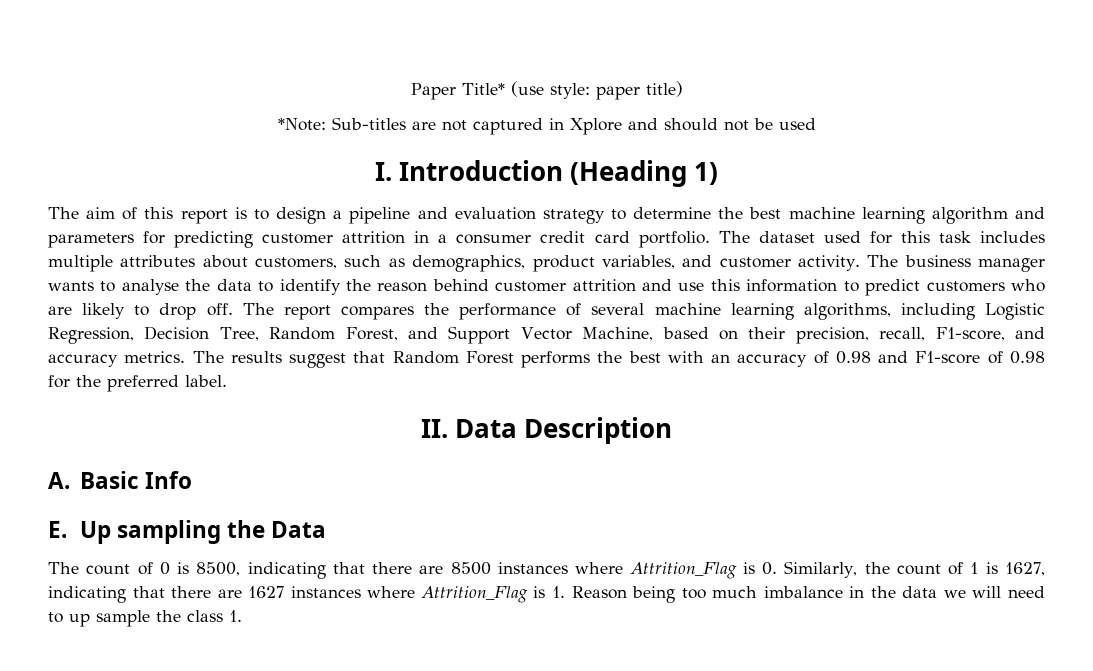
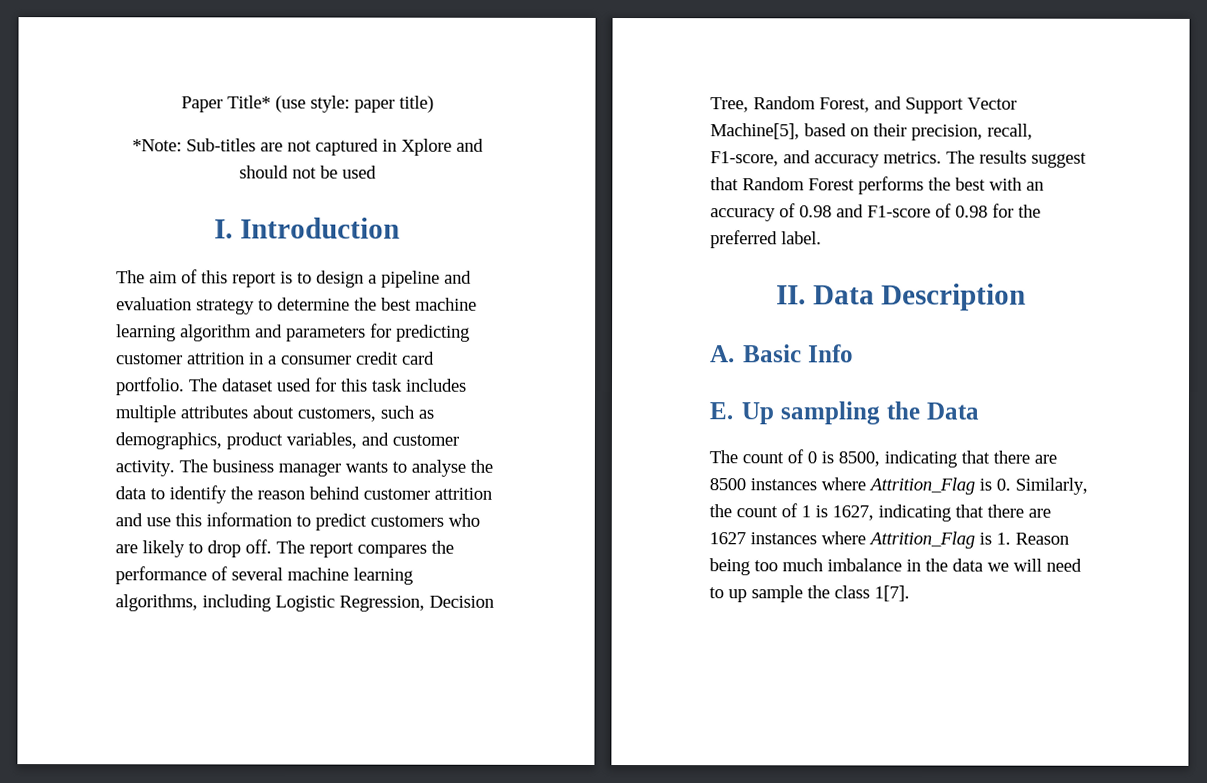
- I. Introduction (Heading 1)
+ I. Introduction
- The report compares the performance of several machine learning algorithms, including Logistic Regression, Decision Tree, Random Forest, and Support Vector Machine, based on their precision, recall, F1-score, and accuracy metrics.
+ The report compares the performance of several machine learning algorithms, including Logistic Regression, Decision Tree, Random Forest, and Support Vector Machine[5], based on their precision, recall, F1-score, and accuracy metrics.
- The count of 0 is 8500, indicating that there are 8500 instances where Attrition_Flag is 0. Similarly, the count of 1 is 1627, indicating that there are 1627 instances where Attrition_Flag is 1. Reason being too much imbalance in the data we will need to up sample the class 1.
+ The count of 0 is 8500, indicating that there are 8500 instances where Attrition_Flag is 0. Similarly, the count of 1 is 1627, indicating that there are 1627 instances where Attrition_Flag is 1. Reason being too much imbalance in the data we will need to up sample the class 1[7].

